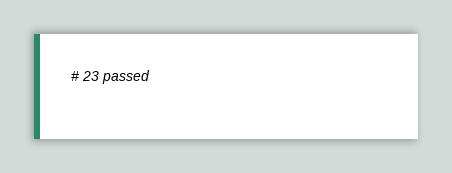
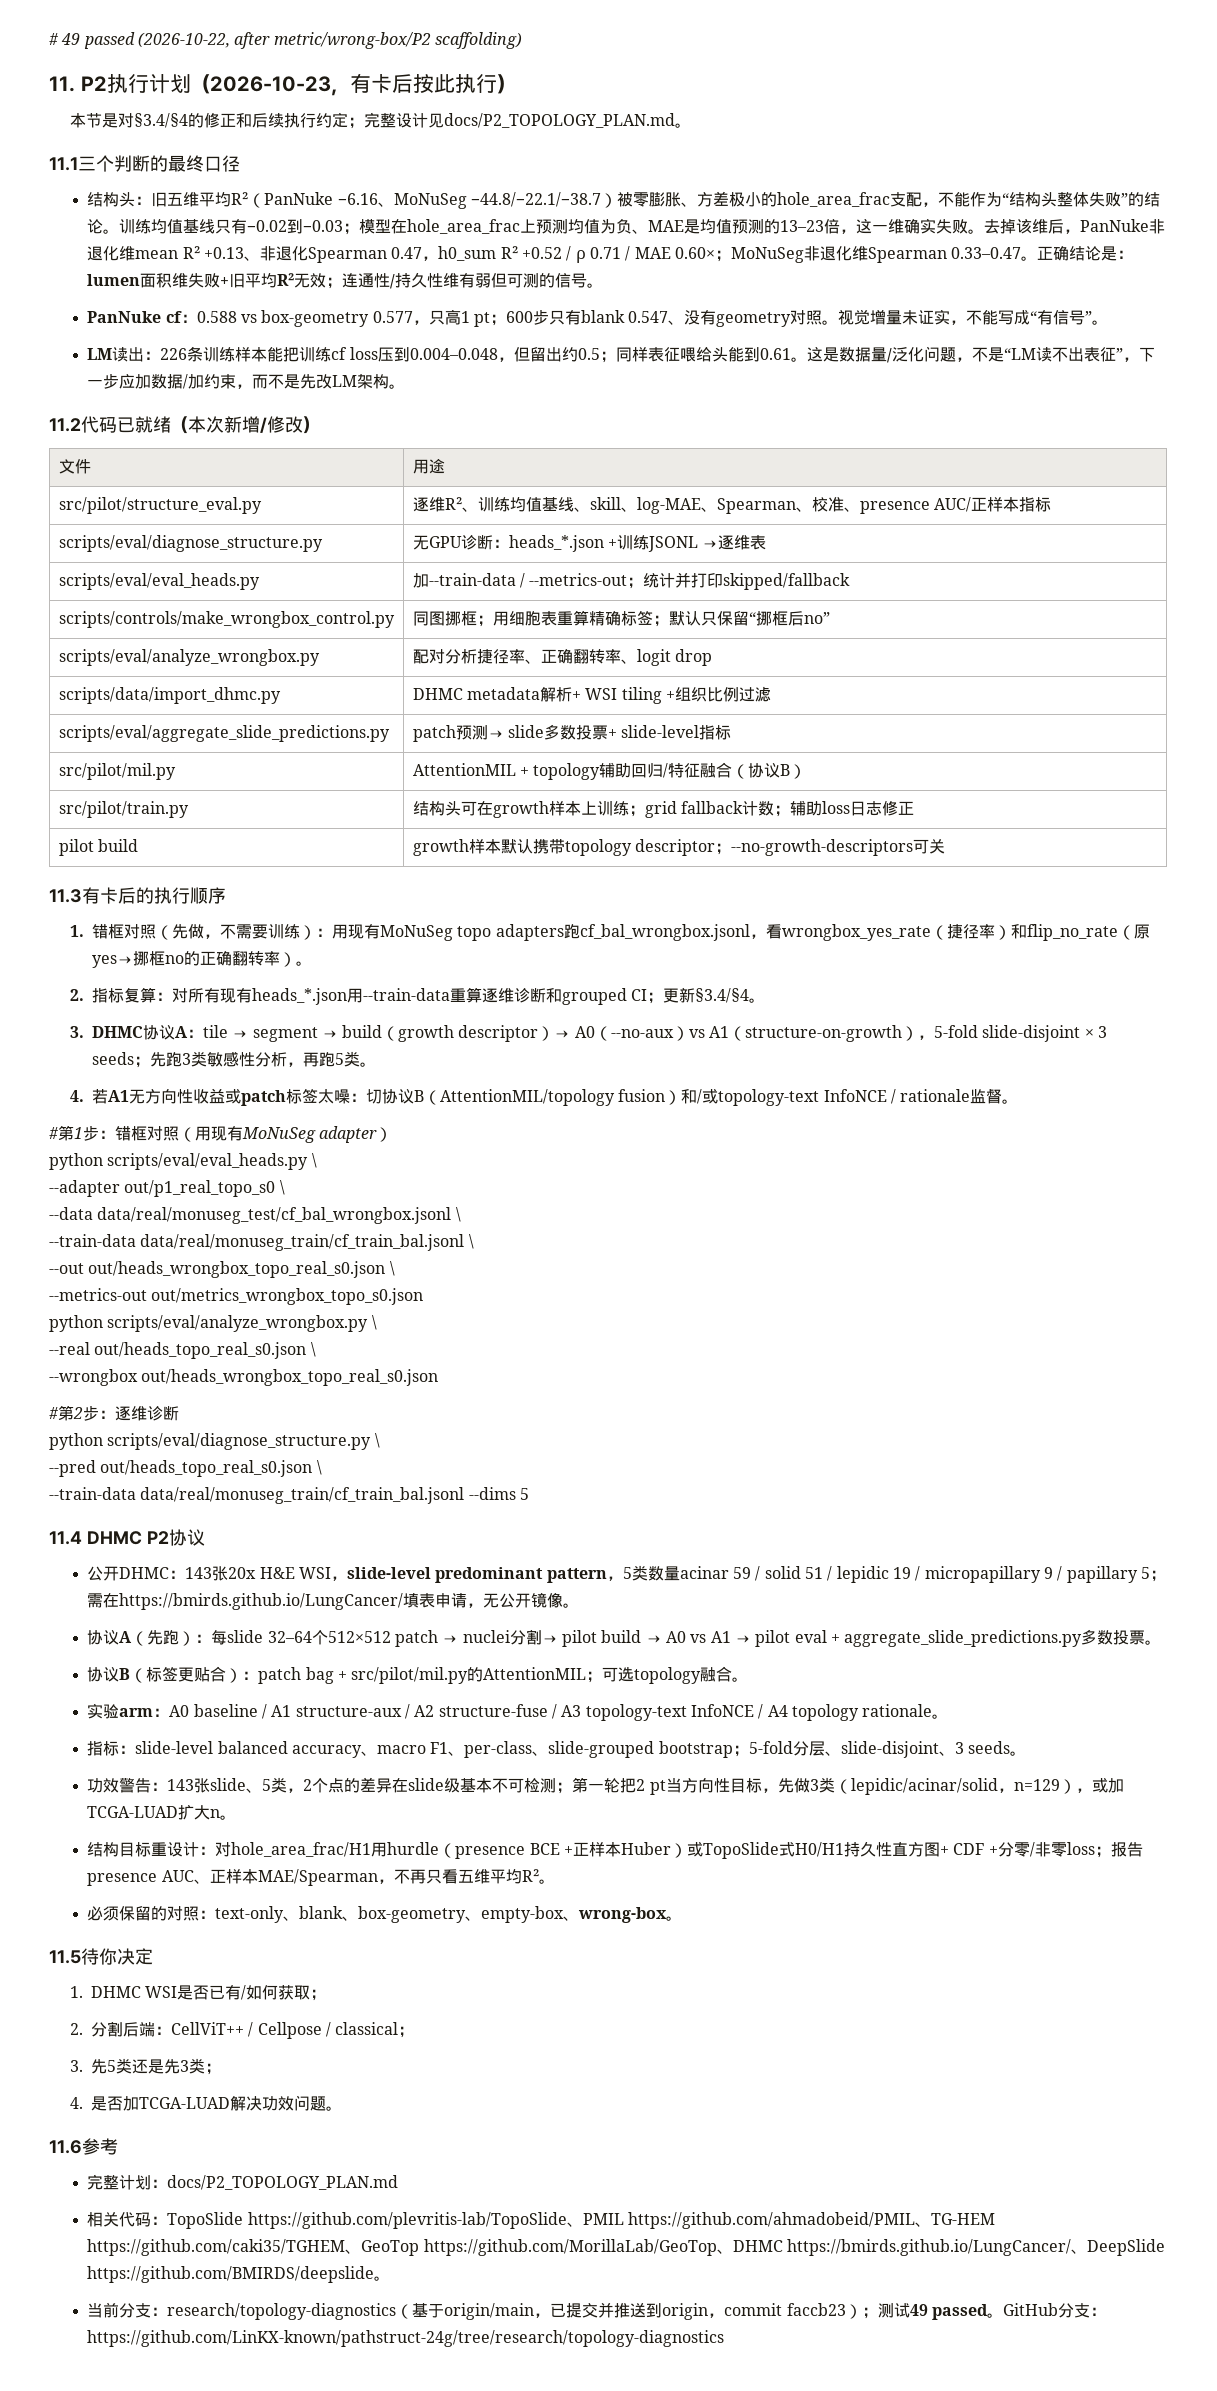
- # 23 passed
+ # 49 passed (2026-10-22, after metric/wrong-box/P2 scaffolding)
+ 11. P2执行计划（2026-10-23，有卡后按此执行）
+ 本节是对§3.4/§4的修正和后续执行约定；完整设计见docs/P2_TOPOLOGY_PLAN.md。
+ 11.1三个判断的最终口径
+ 结构头：旧五维平均R²（PanNuke −6.16、MoNuSeg −44.8/−22.1/−38.7）被零膨胀、方差极小的hole_area_frac支配，不能作为“结构头整体失败”的结论。训练均值基线只有−0.02到−0.03；模型在hole_area_frac上预测均值为负、MAE是均值预测的13–23倍，这一维确实失败。去掉该维后，PanNuke非退化维mean R² +0.13、非退化Spearman 0.47，h0_sum R² +0.52 / ρ 0.71 / MAE 0.60×；MoNuSeg非退化维Spearman 0.33–0.47。正确结论是：lumen面积维失败+旧平均R²无效；连通性/持久性维有弱但可测的信号。
+ PanNuke cf：0.588 vs box-geometry 0.577，只高1 pt；600步只有blank 0.547、没有geometry对照。视觉增量未证实，不能写成“有信号”。
+ LM读出：226条训练样本能把训练cf loss压到0.004–0.048，但留出约0.5；同样表征喂给头能到0.61。这是数据量/泛化问题，不是“LM读不出表征”，下一步应加数据/加约束，而不是先改LM架构。
+ 11.2代码已就绪（本次新增/修改）
+ 文件 | 用途
+ src/pilot/structure_eval.py | 逐维R²、训练均值基线、skill、log-MAE、Spearman、校准、presence AUC/正样本指标
+ scripts/eval/diagnose_structure.py | 无GPU诊断：heads_*.json +训练JSONL →逐维表
+ scripts/eval/eval_heads.py | 加--train-data / --metrics-out；统计并打印skipped/fallback
+ scripts/controls/make_wrongbox_control.py | 同图挪框；用细胞表重算精确标签；默认只保留“挪框后no”
+ scripts/eval/analyze_wrongbox.py | 配对分析捷径率、正确翻转率、logit drop
+ scripts/data/import_dhmc.py | DHMC metadata解析+ WSI tiling +组织比例过滤
+ scripts/eval/aggregate_slide_predictions.py | patch预测→ slide多数投票+ slide-level指标
+ src/pilot/mil.py | AttentionMIL + topology辅助回归/特征融合（协议B）
+ src/pilot/train.py | 结构头可在growth样本上训练；grid fallback计数；辅助loss日志修正
+ pilot build | growth样本默认携带topology descriptor；--no-growth-descriptors可关
+ 11.3有卡后的执行顺序
+ 1.错框对照（先做，不需要训练）：用现有MoNuSeg topo adapters跑cf_bal_wrongbox.jsonl，看wrongbox_yes_rate（捷径率）和flip_no_rate（原yes→挪框no的正确翻转率）。
+ 2.指标复算：对所有现有heads_*.json用--train-data重算逐维诊断和grouped CI；更新§3.4/§4。
+ 3. DHMC协议A：tile → segment → build（growth descriptor）→ A0（--no-aux）vs A1（structure-on-growth），5-fold slide-disjoint × 3 seeds；先跑3类敏感性分析，再跑5类。
+ 4.若A1无方向性收益或patch标签太噪：切协议B（AttentionMIL/topology fusion）和/或topology-text InfoNCE / rationale监督。
+ #第1步：错框对照（用现有MoNuSeg adapter）
+ python scripts/eval/eval_heads.py \
+ --adapter out/p1_real_topo_s0 \
+ --data data/real/monuseg_test/cf_bal_wrongbox.jsonl \
+ --train-data data/real/monuseg_train/cf_train_bal.jsonl \
+ --out out/heads_wrongbox_topo_real_s0.json \
+ --metrics-out out/metrics_wrongbox_topo_s0.json
+ python scripts/eval/analyze_wrongbox.py \
+ --real out/heads_topo_real_s0.json \
+ --wrongbox out/heads_wrongbox_topo_real_s0.json
+ #第2步：逐维诊断
+ python scripts/eval/diagnose_structure.py \
+ --pred out/heads_topo_real_s0.json \
+ --train-data data/real/monuseg_train/cf_train_bal.jsonl --dims 5
+ 11.4 DHMC P2协议
+ 公开DHMC：143张20x H&E WSI，slide-level predominant pattern，5类数量acinar 59 / solid 51 / lepidic 19 / micropapillary 9 / papillary 5；需在https://bmirds.github.io/LungCancer/填表申请，无公开镜像。
+ 协议A（先跑）：每slide 32–64个512×512 patch → nuclei分割→ pilot build → A0 vs A1 → pilot eval + aggregate_slide_predictions.py多数投票。
+ 协议B（标签更贴合）：patch bag + src/pilot/mil.py的AttentionMIL；可选topology融合。
+ 实验arm：A0 baseline / A1 structure-aux / A2 structure-fuse / A3 topology-text InfoNCE / A4 topology rationale。
+ 指标：slide-level balanced accuracy、macro F1、per-class、slide-grouped bootstrap；5-fold分层、slide-disjoint、3 seeds。
+ 功效警告：143张slide、5类，2个点的差异在slide级基本不可检测；第一轮把2 pt当方向性目标，先做3类（lepidic/acinar/solid，n=129），或加TCGA-LUAD扩大n。
+ 结构目标重设计：对hole_area_frac/H1用hurdle（presence BCE +正样本Huber）或TopoSlide式H0/H1持久性直方图+ CDF +分零/非零loss；报告presence AUC、正样本MAE/Spearman，不再只看五维平均R²。
+ 必须保留的对照：text-only、blank、box-geometry、empty-box、wrong-box。
+ 11.5待你决定
+ 1. DHMC WSI是否已有/如何获取；
+ 2.分割后端：CellViT++ / Cellpose / classical；
+ 3.先5类还是先3类；
+ 4.是否加TCGA-LUAD解决功效问题。
+ 11.6参考
+ 完整计划：docs/P2_TOPOLOGY_PLAN.md
+ 相关代码：TopoSlide https://github.com/plevritis-lab/TopoSlide、PMIL https://github.com/ahmadobeid/PMIL、TG-HEM https://github.com/caki35/TGHEM、GeoTop https://github.com/MorillaLab/GeoTop、DHMC https://bmirds.github.io/LungCancer/、DeepSlide https://github.com/BMIRDS/deepslide。
+ 当前分支：research/topology-diagnostics（基于origin/main，已提交并推送到origin，commit faccb23）；测试49 passed。GitHub分支：https://github.com/LinKX-known/pathstruct-24g/tree/research/topology-diagnostics

